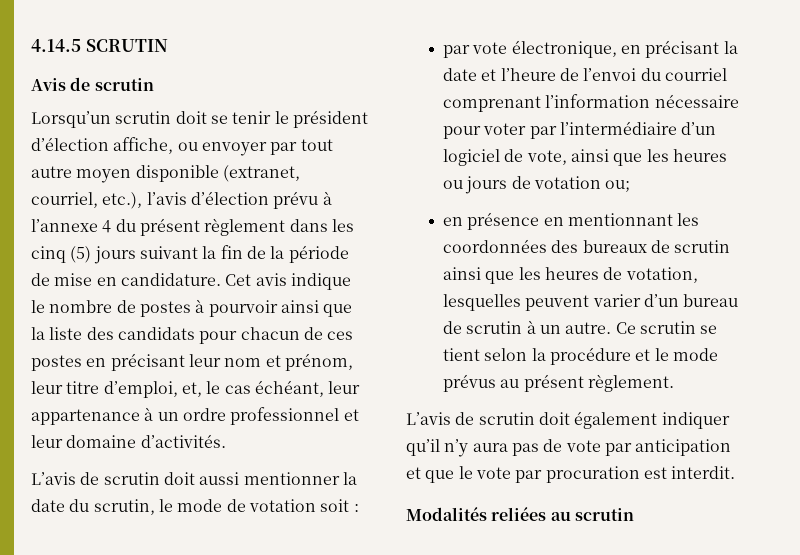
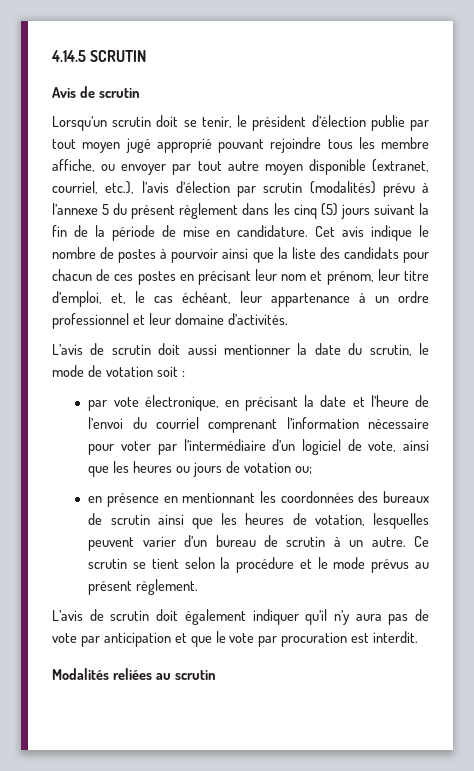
- Lorsqu’un scrutin doit se tenir le président d’élection affiche, ou envoyer par tout autre moyen disponible (extranet, courriel, etc.), l’avis d’élection prévu à l’annexe 4 du présent règlement dans les cinq (5) jours suivant la fin de la période de mise en candidature.
+ Lorsqu’un scrutin doit se tenir, le président d’élection publie par tout moyen jugé approprié pouvant rejoindre tous les membre affiche, ou envoyer par tout autre moyen disponible (extranet, courriel, etc.), l’avis d’élection par scrutin (modalités) prévu à l’annexe 5 du présent règlement dans les cinq (5) jours suivant la fin de la période de mise en candidature.

